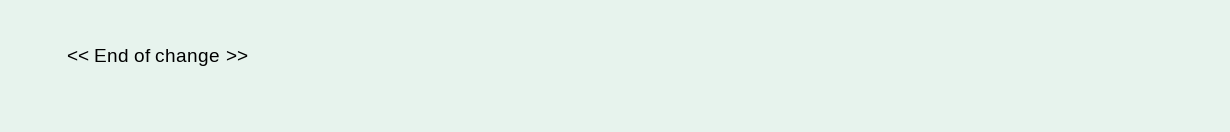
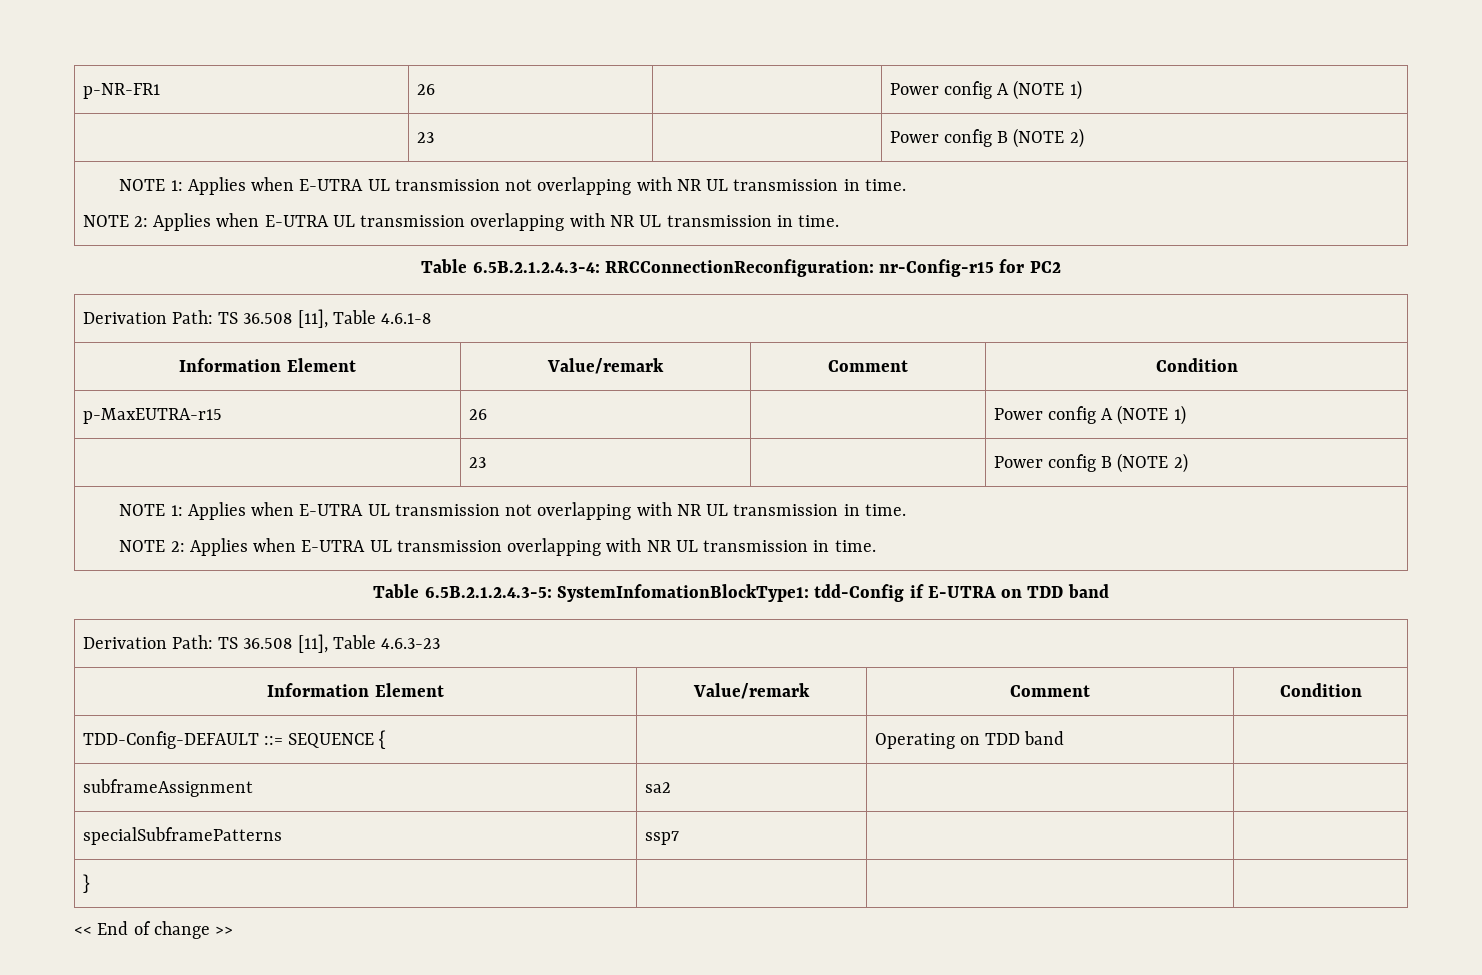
+ p-NR-FR1 | 26 | | Power config A (NOTE 1)
+ | 23 | | Power config B (NOTE 2)
+ NOTE 1: Applies when E-UTRA UL transmission not overlapping with NR UL transmission in time.
+ NOTE 2: Applies when E-UTRA UL transmission overlapping with NR UL transmission in time.
+ Table 6.5B.2.1.2.4.3-4: RRCConnectionReconfiguration: nr-Config-r15 for PC2
+ Derivation Path: TS 36.508 [11], Table 4.6.1-8
+ Information Element | Value/remark | Comment | Condition
+ p-MaxEUTRA-r15 | 26 | | Power config A (NOTE 1)
+ | 23 | | Power config B (NOTE 2)
+ NOTE 1: Applies when E-UTRA UL transmission not overlapping with NR UL transmission in time.
+ NOTE 2: Applies when E-UTRA UL transmission overlapping with NR UL transmission in time.
+ Table 6.5B.2.1.2.4.3-5: SystemInfomationBlockType1: tdd-Config if E-UTRA on TDD band
+ Derivation Path: TS 36.508 [11], Table 4.6.3-23
+ Information Element | Value/remark | Comment | Condition
+ TDD-Config-DEFAULT ::= SEQUENCE { | | Operating on TDD band |
+ subframeAssignment | sa2 | |
+ specialSubframePatterns | ssp7 | |
+ } | | |

